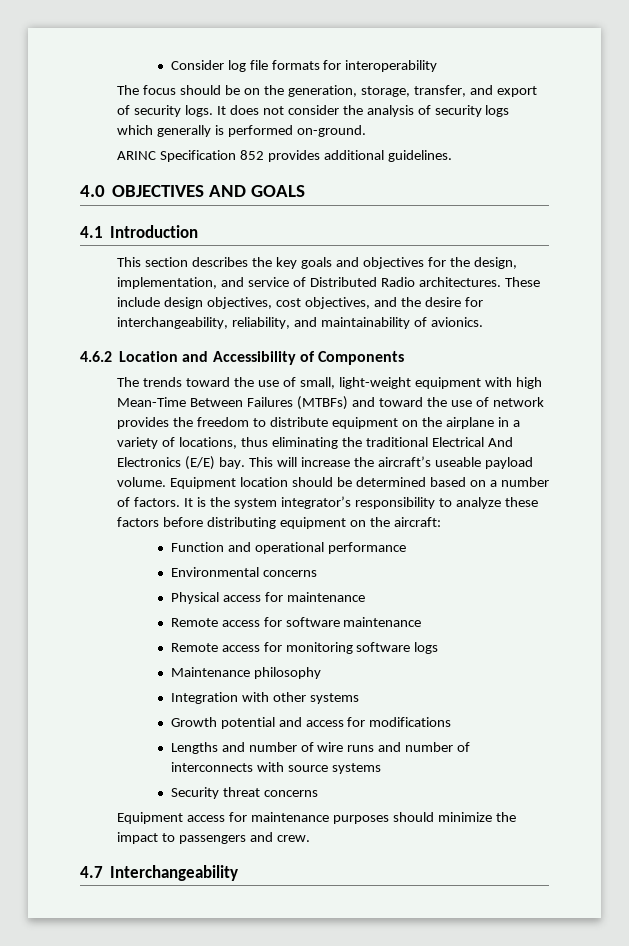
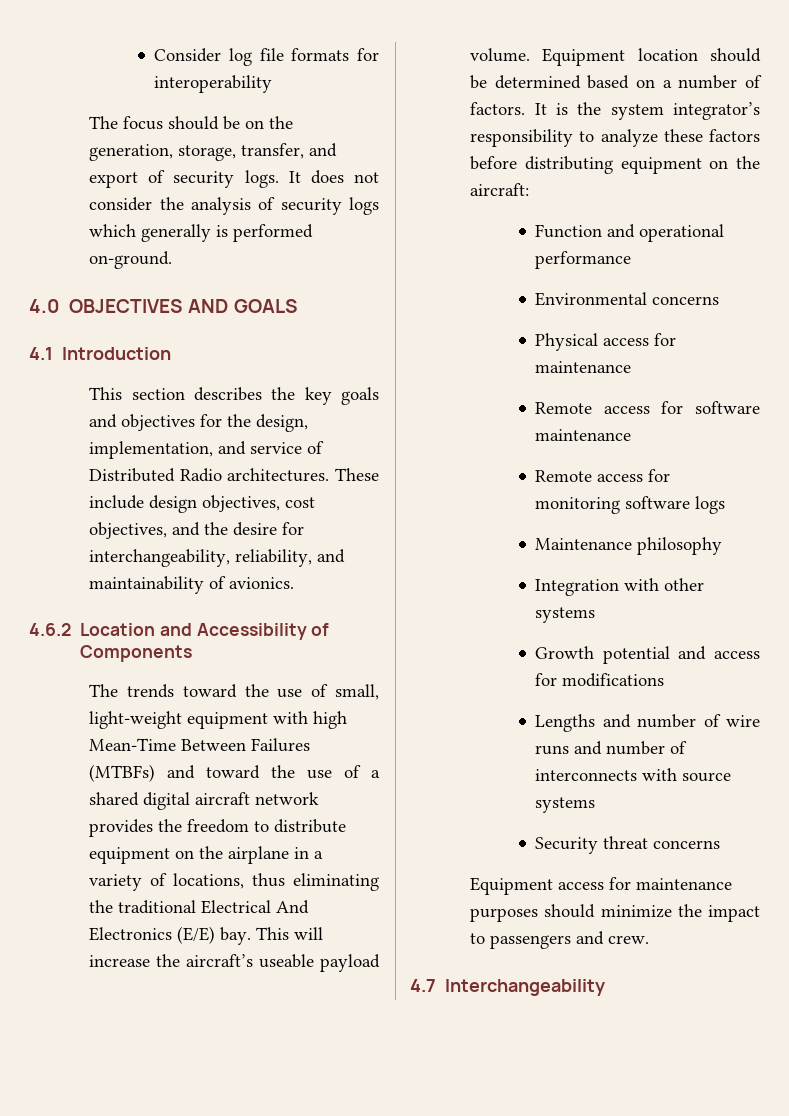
- ARINC Specification 852 provides additional guidelines.
- The trends toward the use of small, light-weight equipment with high Mean-Time Between Failures (MTBFs) and toward the use of network provides the freedom to distribute equipment on the airplane in a variety of locations, thus eliminating the traditional Electrical And Electronics (E/E) bay.
+ The trends toward the use of small, light-weight equipment with high Mean-Time Between Failures (MTBFs) and toward the use of a shared digital aircraft network provides the freedom to distribute equipment on the airplane in a variety of locations, thus eliminating the traditional Electrical And Electronics (E/E) bay.

